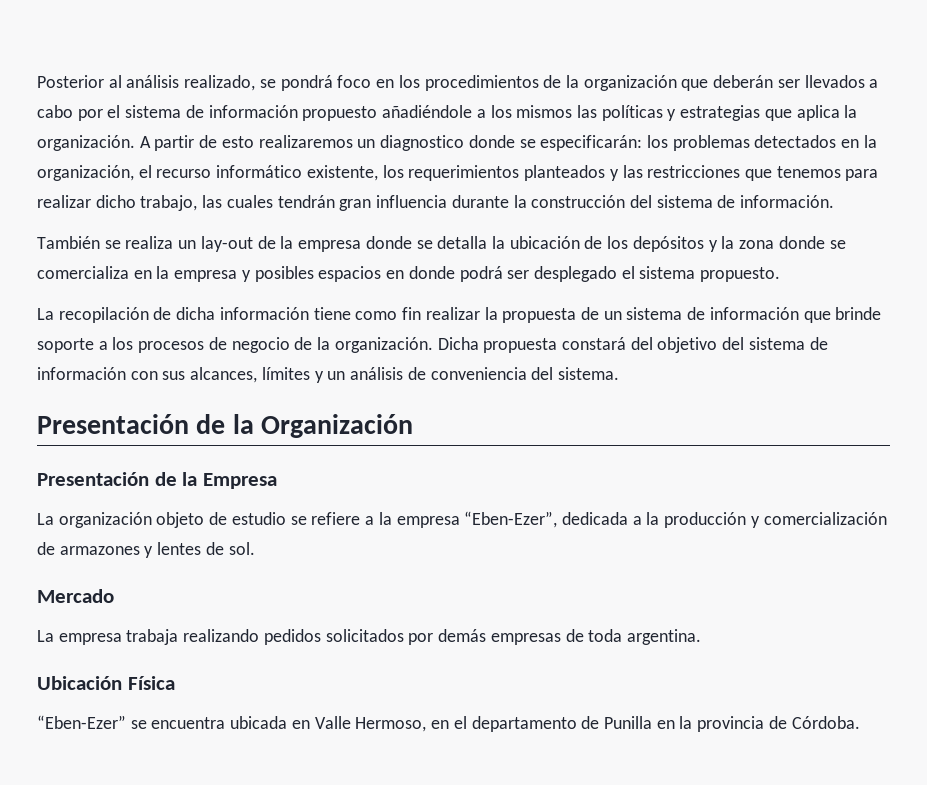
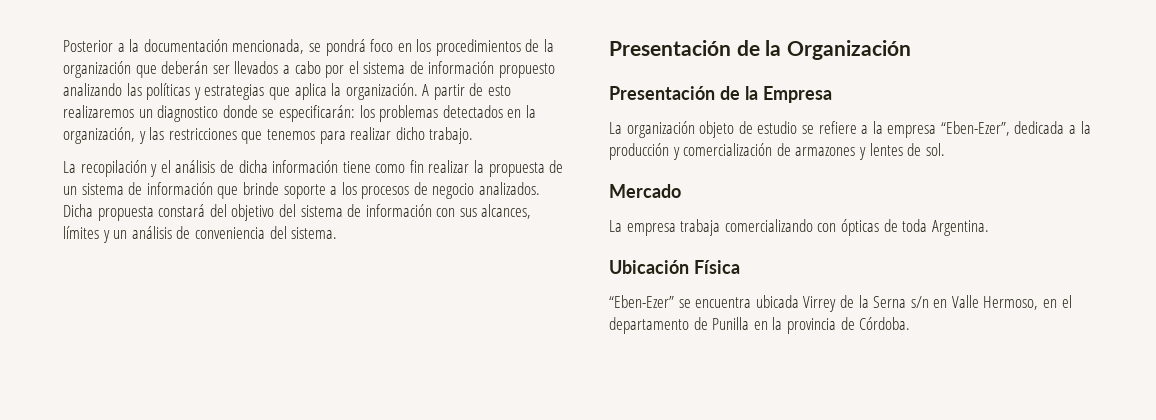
- Posterior al análisis realizado, se pondrá foco en los procedimientos de la organización que deberán ser llevados a cabo por el sistema de información propuesto añadiéndole a los mismos las políticas y estrategias que aplica la organización.
+ Posterior a la documentación mencionada, se pondrá foco en los procedimientos de la organización que deberán ser llevados a cabo por el sistema de información propuesto analizando las políticas y estrategias que aplica la organización.
- A partir de esto realizaremos un diagnostico donde se especificarán: los problemas detectados en la organización, el recurso informático existente, los requerimientos planteados y las restricciones que tenemos para realizar dicho trabajo, las cuales tendrán gran influencia durante la construcción del sistema de información.
- También se realiza un lay-out de la empresa donde se detalla la ubicación de los depósitos y la zona donde se comercializa en la empresa y posibles espacios en donde podrá ser desplegado el sistema propuesto.
+ A partir de esto realizaremos un diagnostico donde se especificarán: los problemas detectados en la organización, y las restricciones que tenemos para realizar dicho trabajo.
- La recopilación de dicha información tiene como fin realizar la propuesta de un sistema de información que brinde soporte a los procesos de negocio de la organización.
+ La recopilación y el análisis de dicha información tiene como fin realizar la propuesta de un sistema de información que brinde soporte a los procesos de negocio analizados.
- La empresa trabaja realizando pedidos solicitados por demás empresas de toda argentina.
+ La empresa trabaja comercializando con ópticas de toda Argentina.
- “Eben-Ezer” se encuentra ubicada en Valle Hermoso, en el departamento de Punilla en la provincia de Córdoba.
+ “Eben-Ezer” se encuentra ubicada Virrey de la Serna s/n en Valle Hermoso, en el departamento de Punilla en la provincia de Córdoba.

